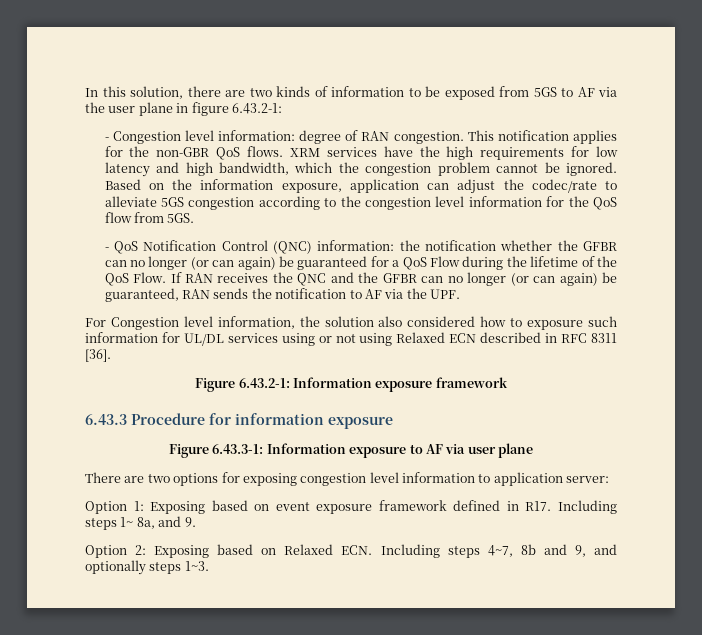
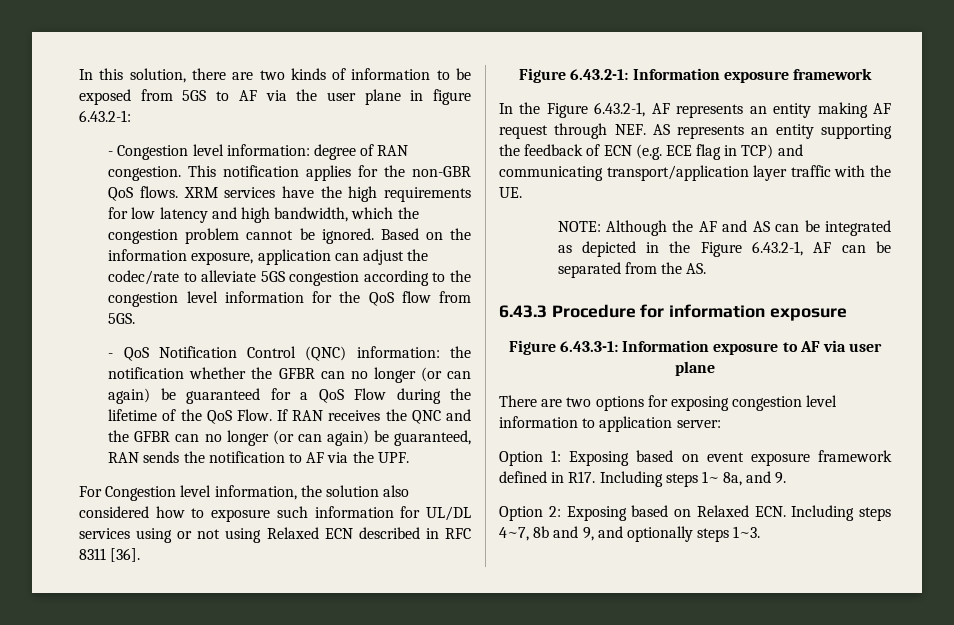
+ In the Figure 6.43.2-1, AF represents an entity making AF request through NEF. AS represents an entity supporting the feedback of ECN (e.g. ECE flag in TCP) and communicating transport/application layer traffic with the UE.
+ NOTE: Although the AF and AS can be integrated as depicted in the Figure 6.43.2-1, AF can be separated from the AS.

